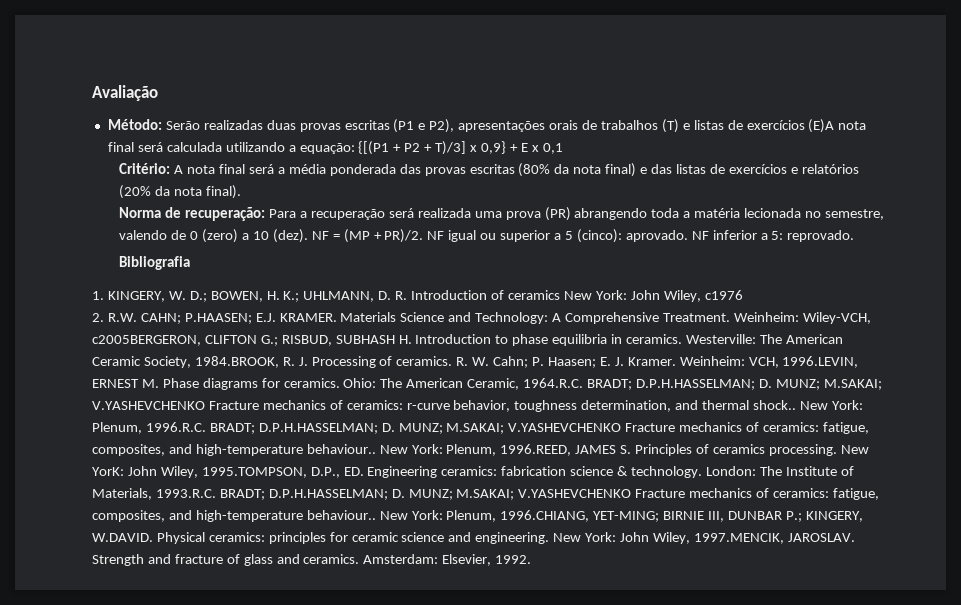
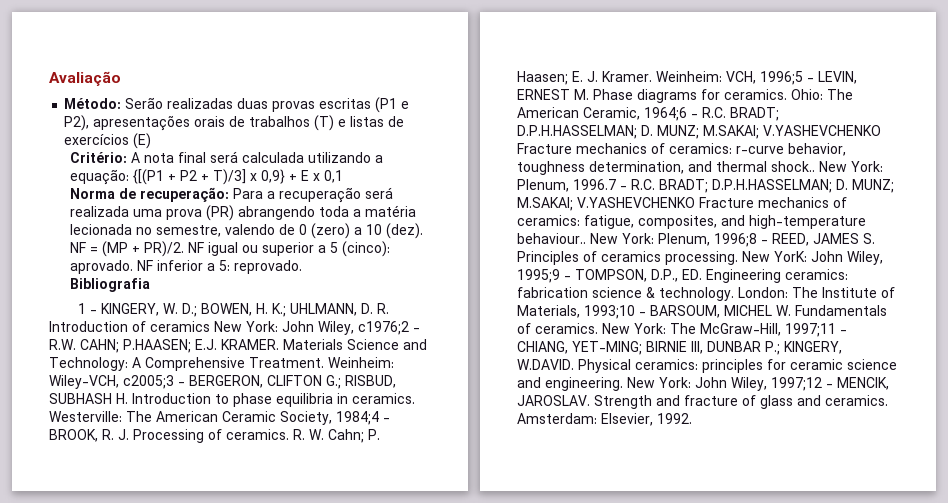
- Método: Serão realizadas duas provas escritas (P1 e P2), apresentações orais de trabalhos (T) e listas de exercícios (E)A nota final será calculada utilizando a equação: {[(P1 + P2 + T)/3] x 0,9} + E x 0,1
+ Método: Serão realizadas duas provas escritas (P1 e P2), apresentações orais de trabalhos (T) e listas de exercícios (E)
+ Critério: A nota final será calculada utilizando a equação: {[(P1 + P2 + T)/3] x 0,9} + E x 0,1
- Critério: A nota final será a média ponderada das provas escritas (80% da nota final) e das listas de exercícios e relatórios (20% da nota final).
- 1. KINGERY, W. D.; BOWEN, H. K.; UHLMANN, D. R. Introduction of ceramics New York: John Wiley, c1976
- 2. R.W. CAHN; P.HAASEN; E.J. KRAMER.
+ 1 - KINGERY, W. D.; BOWEN, H. K.; UHLMANN, D. R. Introduction of ceramics New York: John Wiley, c1976;2 - R.W. CAHN; P.HAASEN; E.J. KRAMER.
- Weinheim: Wiley-VCH, c2005BERGERON, CLIFTON G.; RISBUD, SUBHASH H. Introduction to phase equilibria in ceramics.
+ Weinheim: Wiley-VCH, c2005;3 - BERGERON, CLIFTON G.; RISBUD, SUBHASH H. Introduction to phase equilibria in ceramics.
- Westerville: The American Ceramic Society, 1984.BROOK, R. J. Processing of ceramics.
+ Westerville: The American Ceramic Society, 1984;4 - BROOK, R. J. Processing of ceramics.
- Weinheim: VCH, 1996.LEVIN, ERNEST M. Phase diagrams for ceramics.
+ Weinheim: VCH, 1996;5 - LEVIN, ERNEST M. Phase diagrams for ceramics.
- Ohio: The American Ceramic, 1964.R.C. BRADT; D.P.H.HASSELMAN; D. MUNZ; M.SAKAI; V.YASHEVCHENKO Fracture mechanics of ceramics: r-curve behavior, toughness determination, and thermal shock..
+ Ohio: The American Ceramic, 1964;6 - R.C. BRADT; D.P.H.HASSELMAN; D. MUNZ; M.SAKAI; V.YASHEVCHENKO Fracture mechanics of ceramics: r-curve behavior, toughness determination, and thermal shock..
- New York: Plenum, 1996.R.C. BRADT; D.P.H.HASSELMAN; D. MUNZ; M.SAKAI; V.YASHEVCHENKO Fracture mechanics of ceramics: fatigue, composites, and high-temperature behaviour..
+ New York: Plenum, 1996.7 - R.C. BRADT; D.P.H.HASSELMAN; D. MUNZ; M.SAKAI; V.YASHEVCHENKO Fracture mechanics of ceramics: fatigue, composites, and high-temperature behaviour..
- New York: Plenum, 1996.REED, JAMES S. Principles of ceramics processing.
+ New York: Plenum, 1996;8 - REED, JAMES S. Principles of ceramics processing.
- New YorK: John Wiley, 1995.TOMPSON, D.P., ED. Engineering ceramics: fabrication science & technology.
+ New YorK: John Wiley, 1995;9 - TOMPSON, D.P., ED. Engineering ceramics: fabrication science & technology.
- London: The Institute of Materials, 1993.R.C. BRADT; D.P.H.HASSELMAN; D. MUNZ; M.SAKAI; V.YASHEVCHENKO Fracture mechanics of ceramics: fatigue, composites, and high-temperature behaviour.. New York: Plenum, 1996.CHIANG, YET-MING; BIRNIE III, DUNBAR P.; KINGERY, W.DAVID. Physical ceramics: principles for ceramic science and engineering.
+ London: The Institute of Materials, 1993;10 - BARSOUM, MICHEL W. Fundamentals of ceramics. New York: The McGraw-Hill, 1997;11 - CHIANG, YET-MING; BIRNIE III, DUNBAR P.; KINGERY, W.DAVID. Physical ceramics: principles for ceramic science and engineering.
- New York: John Wiley, 1997.MENCIK, JAROSLAV.
+ New York: John Wiley, 1997;12 - MENCIK, JAROSLAV.

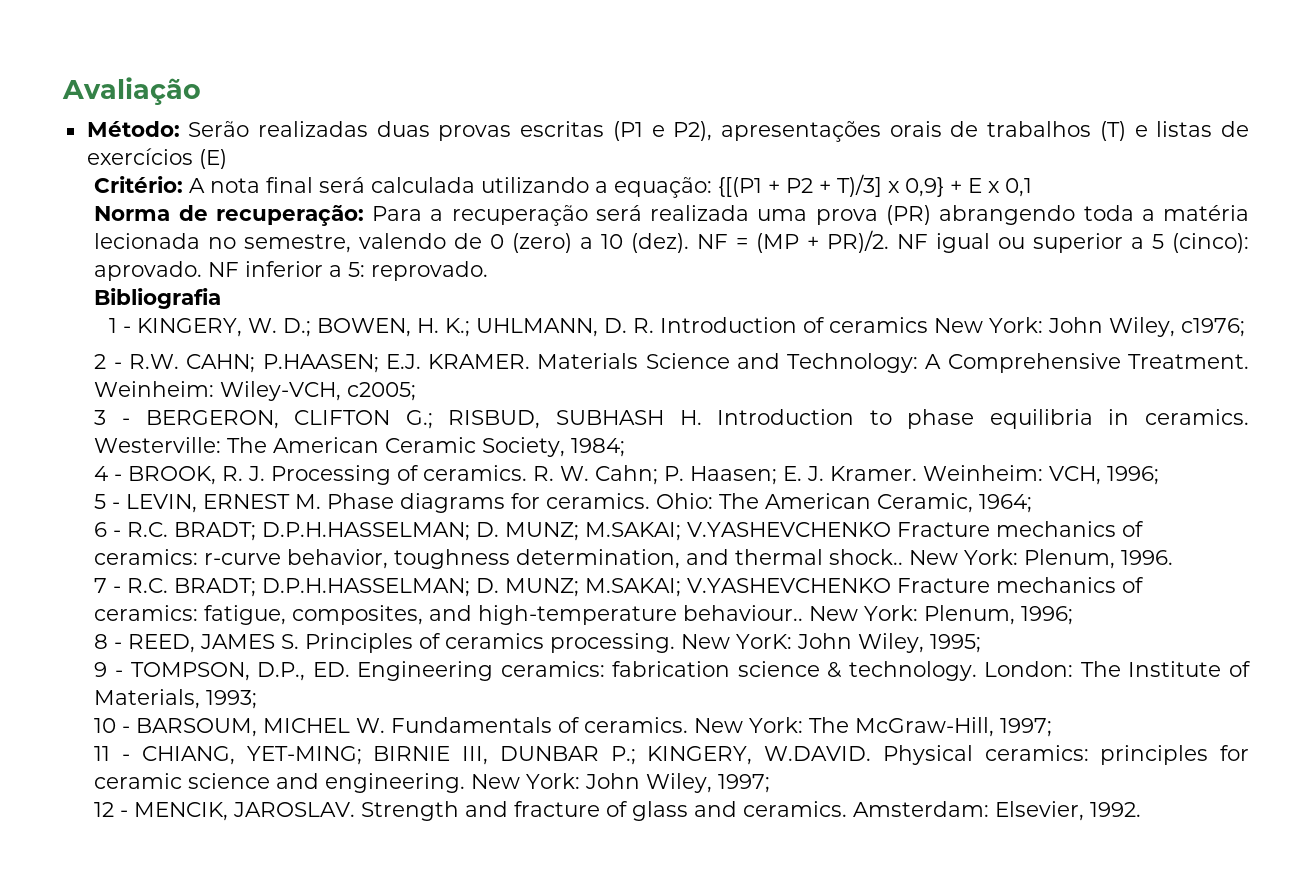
- 1 - KINGERY, W. D.; BOWEN, H. K.; UHLMANN, D. R. Introduction of ceramics New York: John Wiley, c1976;2 - R.W. CAHN; P.HAASEN; E.J. KRAMER.
+ 1 - KINGERY, W. D.; BOWEN, H. K.; UHLMANN, D. R. Introduction of ceramics New York: John Wiley, c1976;
+ 2 - R.W. CAHN; P.HAASEN; E.J. KRAMER.
- Weinheim: Wiley-VCH, c2005;3 - BERGERON, CLIFTON G.; RISBUD, SUBHASH H. Introduction to phase equilibria in ceramics.
+ Weinheim: Wiley-VCH, c2005;
+ 3 - BERGERON, CLIFTON G.; RISBUD, SUBHASH H. Introduction to phase equilibria in ceramics.
- Westerville: The American Ceramic Society, 1984;4 - BROOK, R. J. Processing of ceramics.
+ Westerville: The American Ceramic Society, 1984;
+ 4 - BROOK, R. J. Processing of ceramics.
- Weinheim: VCH, 1996;5 - LEVIN, ERNEST M. Phase diagrams for ceramics.
+ Weinheim: VCH, 1996;
+ 5 - LEVIN, ERNEST M. Phase diagrams for ceramics.
- Ohio: The American Ceramic, 1964;6 - R.C. BRADT; D.P.H.HASSELMAN; D. MUNZ; M.SAKAI; V.YASHEVCHENKO Fracture mechanics of ceramics: r-curve behavior, toughness determination, and thermal shock..
+ Ohio: The American Ceramic, 1964;
+ 6 - R.C. BRADT; D.P.H.HASSELMAN; D. MUNZ; M.SAKAI; V.YASHEVCHENKO Fracture mechanics of ceramics: r-curve behavior, toughness determination, and thermal shock..
- New York: Plenum, 1996.7 - R.C. BRADT; D.P.H.HASSELMAN; D. MUNZ; M.SAKAI; V.YASHEVCHENKO Fracture mechanics of ceramics: fatigue, composites, and high-temperature behaviour..
+ New York: Plenum, 1996.
+ 7 - R.C. BRADT; D.P.H.HASSELMAN; D. MUNZ; M.SAKAI; V.YASHEVCHENKO Fracture mechanics of ceramics: fatigue, composites, and high-temperature behaviour..
- New York: Plenum, 1996;8 - REED, JAMES S. Principles of ceramics processing.
+ New York: Plenum, 1996;
+ 8 - REED, JAMES S. Principles of ceramics processing.
- New YorK: John Wiley, 1995;9 - TOMPSON, D.P., ED. Engineering ceramics: fabrication science & technology.
+ New YorK: John Wiley, 1995;
+ 9 - TOMPSON, D.P., ED. Engineering ceramics: fabrication science & technology.
- London: The Institute of Materials, 1993;10 - BARSOUM, MICHEL W. Fundamentals of ceramics.
+ London: The Institute of Materials, 1993;
+ 10 - BARSOUM, MICHEL W. Fundamentals of ceramics.
- New York: The McGraw-Hill, 1997;11 - CHIANG, YET-MING; BIRNIE III, DUNBAR P.; KINGERY, W.DAVID. Physical ceramics: principles for ceramic science and engineering.
+ New York: The McGraw-Hill, 1997;
+ 11 - CHIANG, YET-MING; BIRNIE III, DUNBAR P.; KINGERY, W.DAVID. Physical ceramics: principles for ceramic science and engineering.
- New York: John Wiley, 1997;12 - MENCIK, JAROSLAV.
+ New York: John Wiley, 1997;
+ 12 - MENCIK, JAROSLAV.

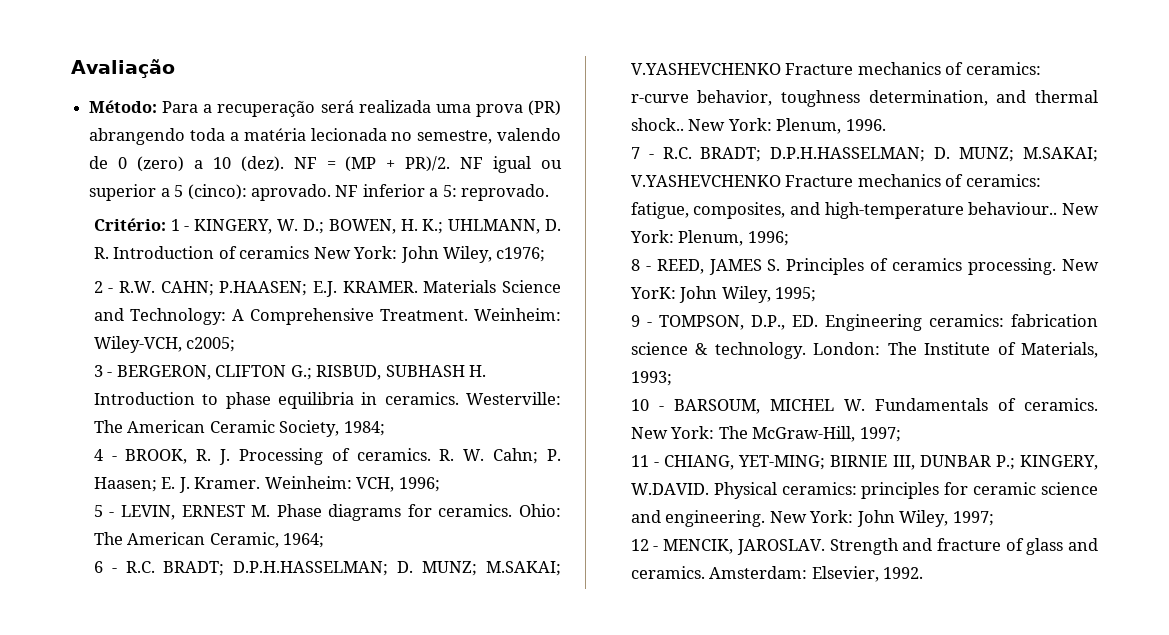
- Método: Serão realizadas duas provas escritas (P1 e P2), apresentações orais de trabalhos (T) e listas de exercícios (E)
- Critério: A nota final será calculada utilizando a equação: {[(P1 + P2 + T)/3] x 0,9} + E x 0,1
- Norma de recuperação: Para a recuperação será realizada uma prova (PR) abrangendo toda a matéria lecionada no semestre, valendo de 0 (zero) a 10 (dez).
+ Método: Para a recuperação será realizada uma prova (PR) abrangendo toda a matéria lecionada no semestre, valendo de 0 (zero) a 10 (dez).
- Bibliografia
- 1 - KINGERY, W. D.; BOWEN, H. K.; UHLMANN, D. R. Introduction of ceramics New York: John Wiley, c1976;
+ Critério: 1 - KINGERY, W. D.; BOWEN, H. K.; UHLMANN, D. R. Introduction of ceramics New York: John Wiley, c1976;

